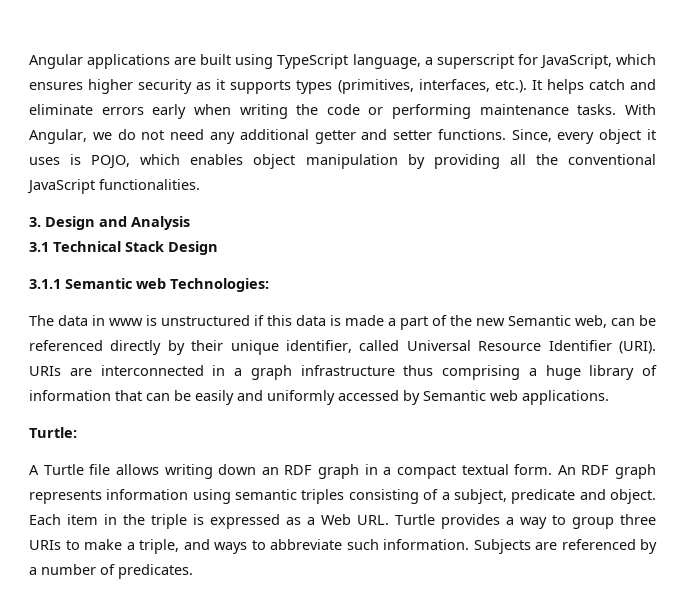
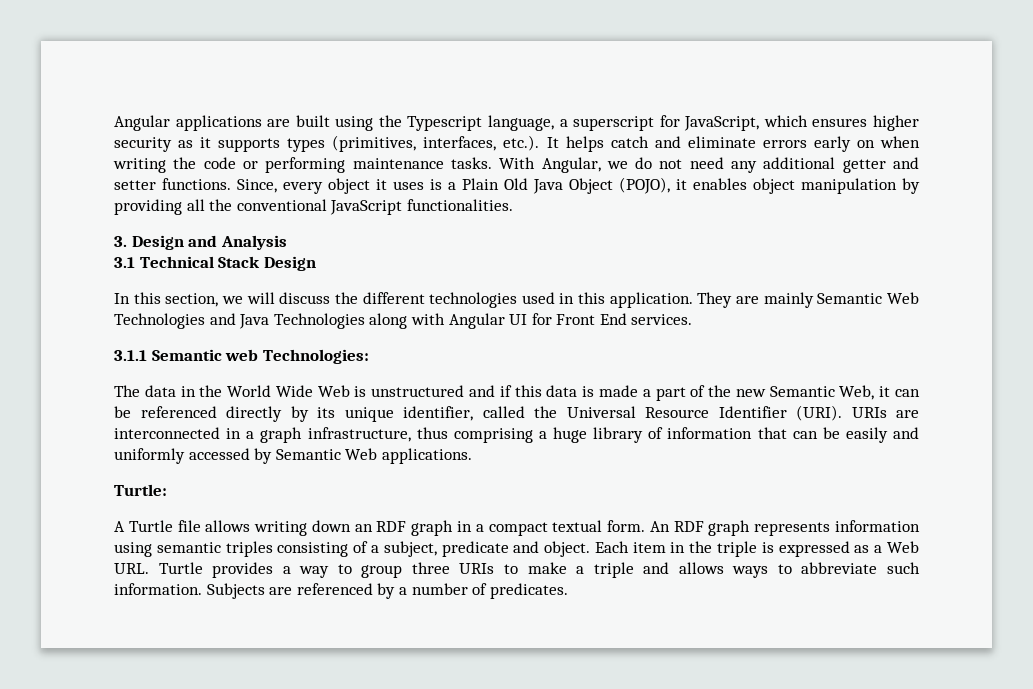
- Angular applications are built using TypeScript language, a superscript for JavaScript, which ensures higher security as it supports types (primitives, interfaces, etc.). It helps catch and eliminate errors early when writing the code or performing maintenance tasks.
+ Angular applications are built using the Typescript language, a superscript for JavaScript, which ensures higher security as it supports types (primitives, interfaces, etc.). It helps catch and eliminate errors early on when writing the code or performing maintenance tasks.
- Since, every object it uses is POJO, which enables object manipulation by providing all the conventional JavaScript functionalities.
+ Since, every object it uses is a Plain Old Java Object (POJO), it enables object manipulation by providing all the conventional JavaScript functionalities.
+ In this section, we will discuss the different technologies used in this application. They are mainly Semantic Web Technologies and Java Technologies along with Angular UI for Front End services.
- The data in www is unstructured if this data is made a part of the new Semantic web, can be referenced directly by their unique identifier, called Universal Resource Identifier (URI).
+ The data in the World Wide Web is unstructured and if this data is made a part of the new Semantic Web, it can be referenced directly by its unique identifier, called the Universal Resource Identifier (URI).
- URIs are interconnected in a graph infrastructure thus comprising a huge library of information that can be easily and uniformly accessed by Semantic web applications.
+ URIs are interconnected in a graph infrastructure, thus comprising a huge library of information that can be easily and uniformly accessed by Semantic Web applications.
- Each item in the triple is expressed as a Web URL. Turtle provides a way to group three URIs to make a triple, and ways to abbreviate such information.
+ Each item in the triple is expressed as a Web URL. Turtle provides a way to group three URIs to make a triple and allows ways to abbreviate such information.

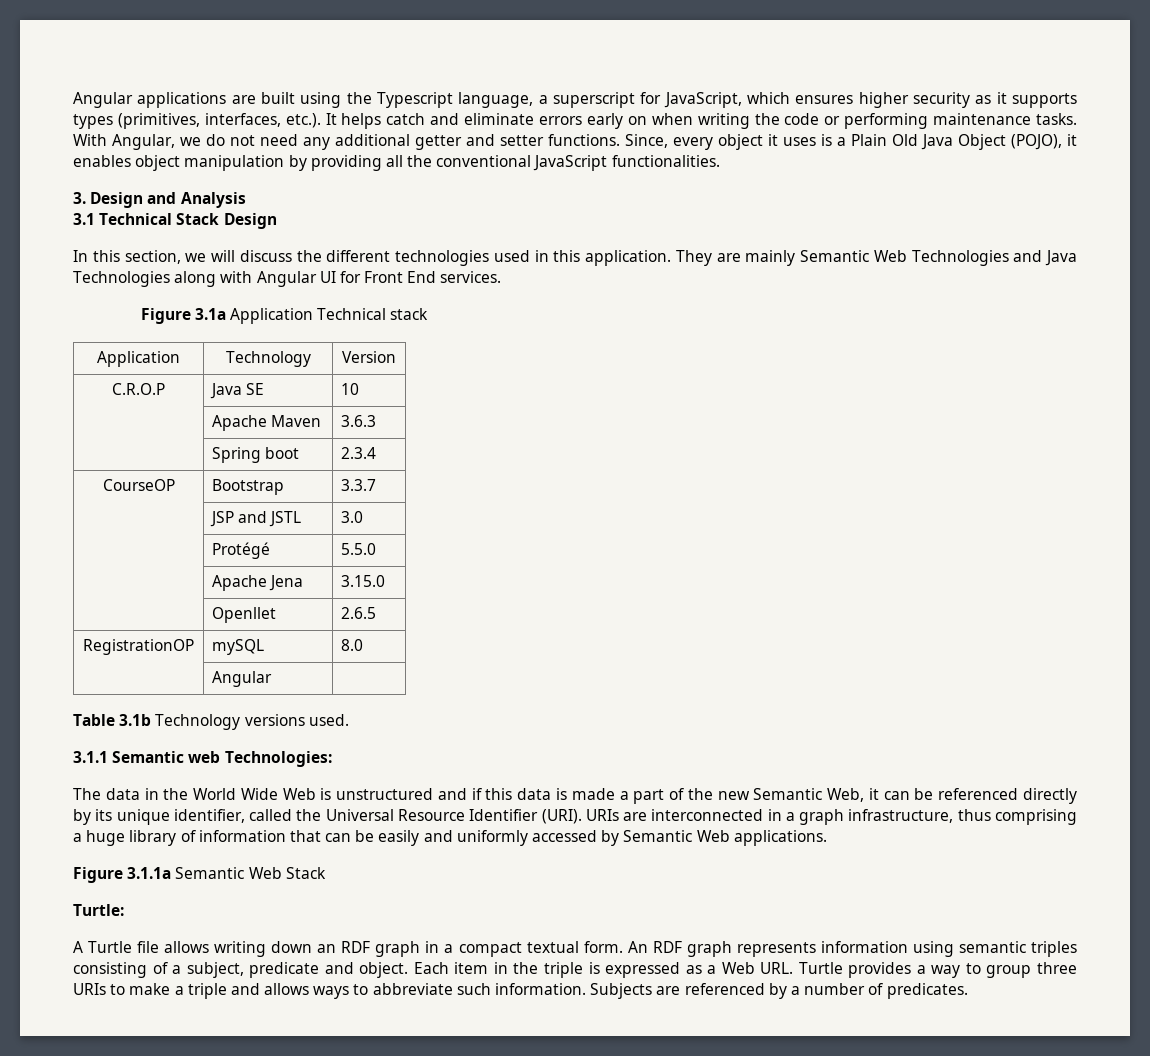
+ Figure 3.1a Application Technical stack
+ Application | Technology | Version
+ C.R.O.P | Java SE | 10
+ | Apache Maven | 3.6.3
+ | Spring boot | 2.3.4
+ CourseOP | Bootstrap | 3.3.7
+ | JSP and JSTL | 3.0
+ | Protégé | 5.5.0
+ | Apache Jena | 3.15.0
+ | Openllet | 2.6.5
+ RegistrationOP | mySQL | 8.0
+ | Angular |
+ Table 3.1b Technology versions used.
+ Figure 3.1.1a Semantic Web Stack

